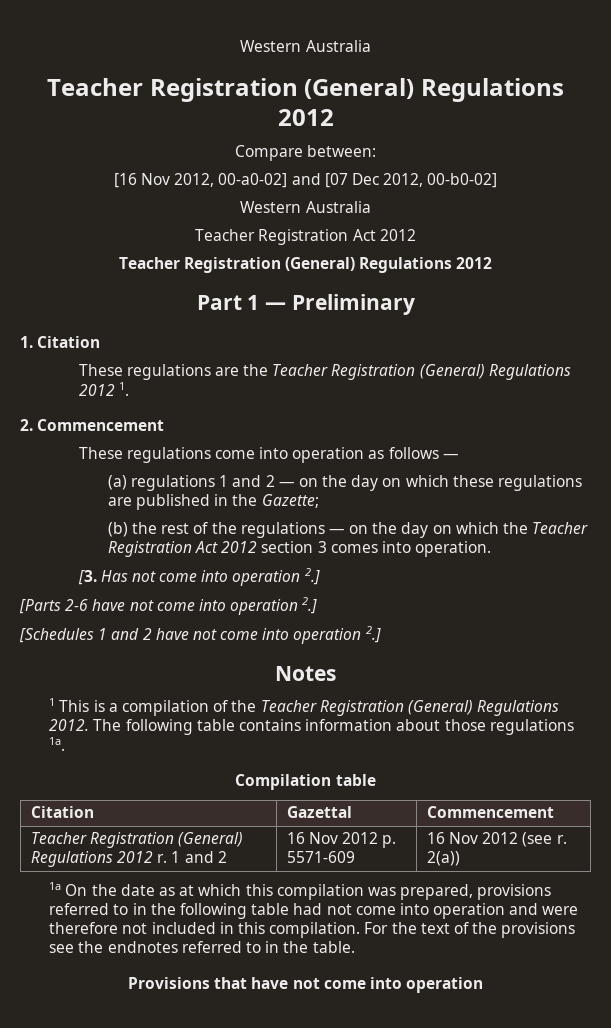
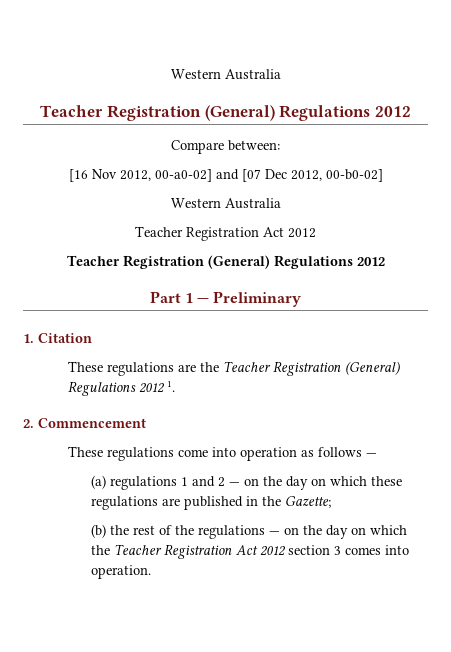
- [3. Has not come into operation 2.]
- [Parts 2-6 have not come into operation 2.]
- [Schedules 1 and 2 have not come into operation 2.]
- Notes
- 1 This is a compilation of the Teacher Registration (General) Regulations 2012. The following table contains information about those regulations 1a.
- Compilation table
- Citation | Gazettal | Commencement
- Teacher Registration (General) Regulations 2012 r. 1 and 2 | 16 Nov 2012 p. 5571-609 | 16 Nov 2012 (see r. 2(a))
- 1a On the date as at which this compilation was prepared, provisions referred to in the following table had not come into operation and were therefore not included in this compilation. For the text of the provisions see the endnotes referred to in the table.
- Provisions that have not come into operation

